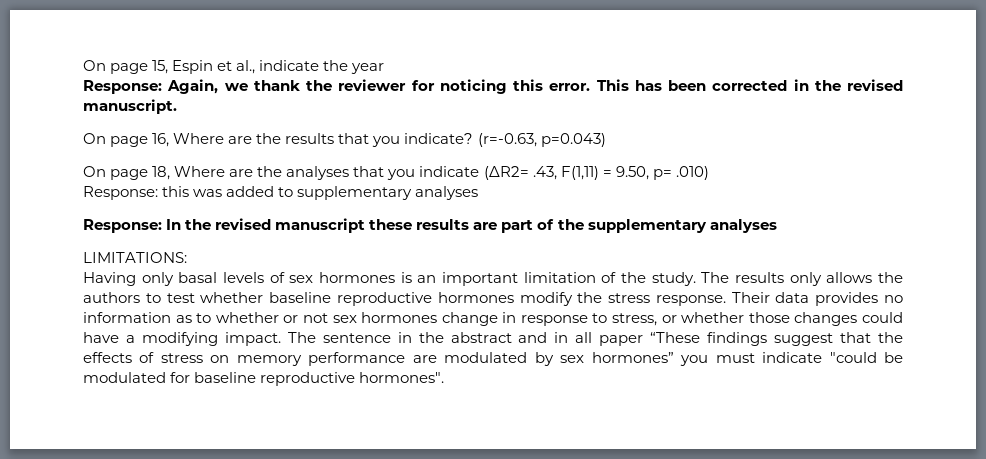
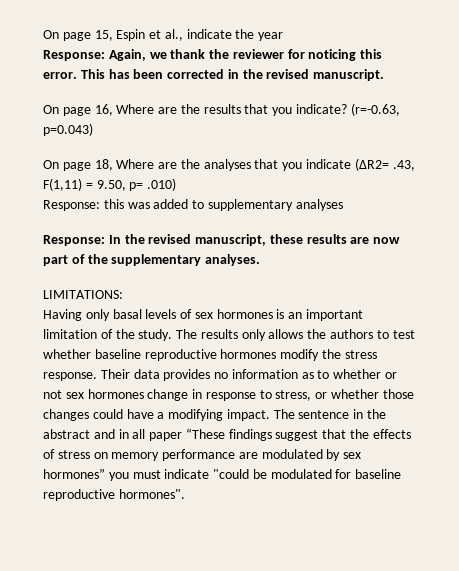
- Response: In the revised manuscript these results are part of the supplementary analyses
+ Response: In the revised manuscript, these results are now part of the supplementary analyses.

